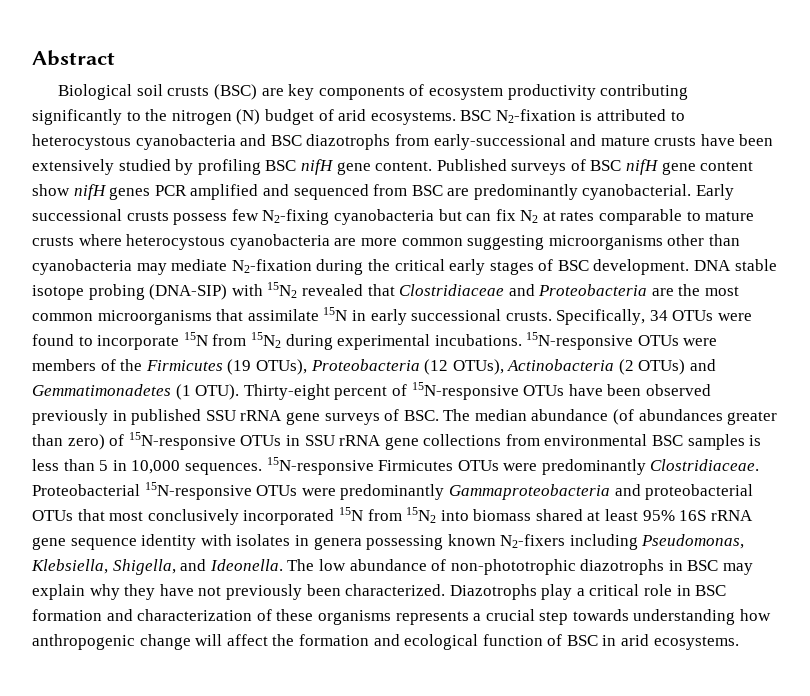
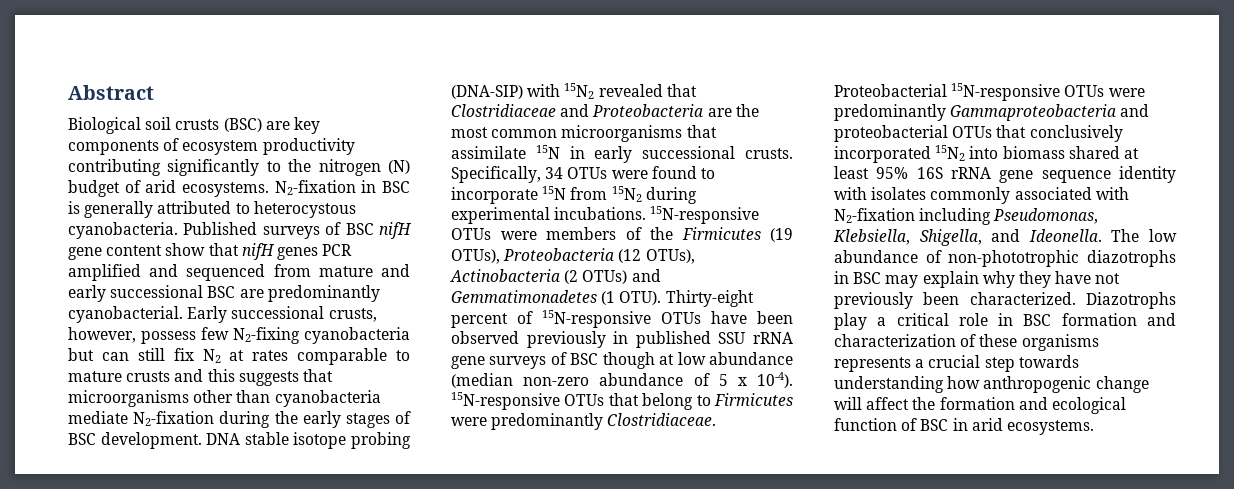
- BSC N2-fixation is attributed to heterocystous cyanobacteria and BSC diazotrophs from early-successional and mature crusts have been extensively studied by profiling BSC nifH gene content.
+ N2-fixation in BSC is generally attributed to heterocystous cyanobacteria.
- Published surveys of BSC nifH gene content show nifH genes PCR amplified and sequenced from BSC are predominantly cyanobacterial.
+ Published surveys of BSC nifH gene content show that nifH genes PCR amplified and sequenced from mature and early successional BSC are predominantly cyanobacterial.
- Early successional crusts possess few N2-fixing cyanobacteria but can fix N2 at rates comparable to mature crusts where heterocystous cyanobacteria are more common suggesting microorganisms other than cyanobacteria may mediate N2-fixation during the critical early stages of BSC development.
+ Early successional crusts, however, possess few N2-fixing cyanobacteria but can still fix N2 at rates comparable to mature crusts and this suggests that microorganisms other than cyanobacteria mediate N2-fixation during the early stages of BSC development.
- Thirty-eight percent of 15N-responsive OTUs have been observed previously in published SSU rRNA gene surveys of BSC. The median abundance (of abundances greater than zero) of 15N-responsive OTUs in SSU rRNA gene collections from environmental BSC samples is less than 5 in 10,000 sequences. 15N-responsive Firmicutes OTUs were predominantly Clostridiaceae.
+ Thirty-eight percent of 15N-responsive OTUs have been observed previously in published SSU rRNA gene surveys of BSC though at low abundance (median non-zero abundance of 5 x 10-4). 15N-responsive OTUs that belong to Firmicutes were predominantly Clostridiaceae.
- Proteobacterial 15N-responsive OTUs were predominantly Gammaproteobacteria and proteobacterial OTUs that most conclusively incorporated 15N from 15N2 into biomass shared at least 95% 16S rRNA gene sequence identity with isolates in genera possessing known N2-fixers including Pseudomonas, Klebsiella, Shigella, and Ideonella.
+ Proteobacterial 15N-responsive OTUs were predominantly Gammaproteobacteria and proteobacterial OTUs that conclusively incorporated 15N2 into biomass shared at least 95% 16S rRNA gene sequence identity with isolates commonly associated with N2-fixation including Pseudomonas, Klebsiella, Shigella, and Ideonella.

